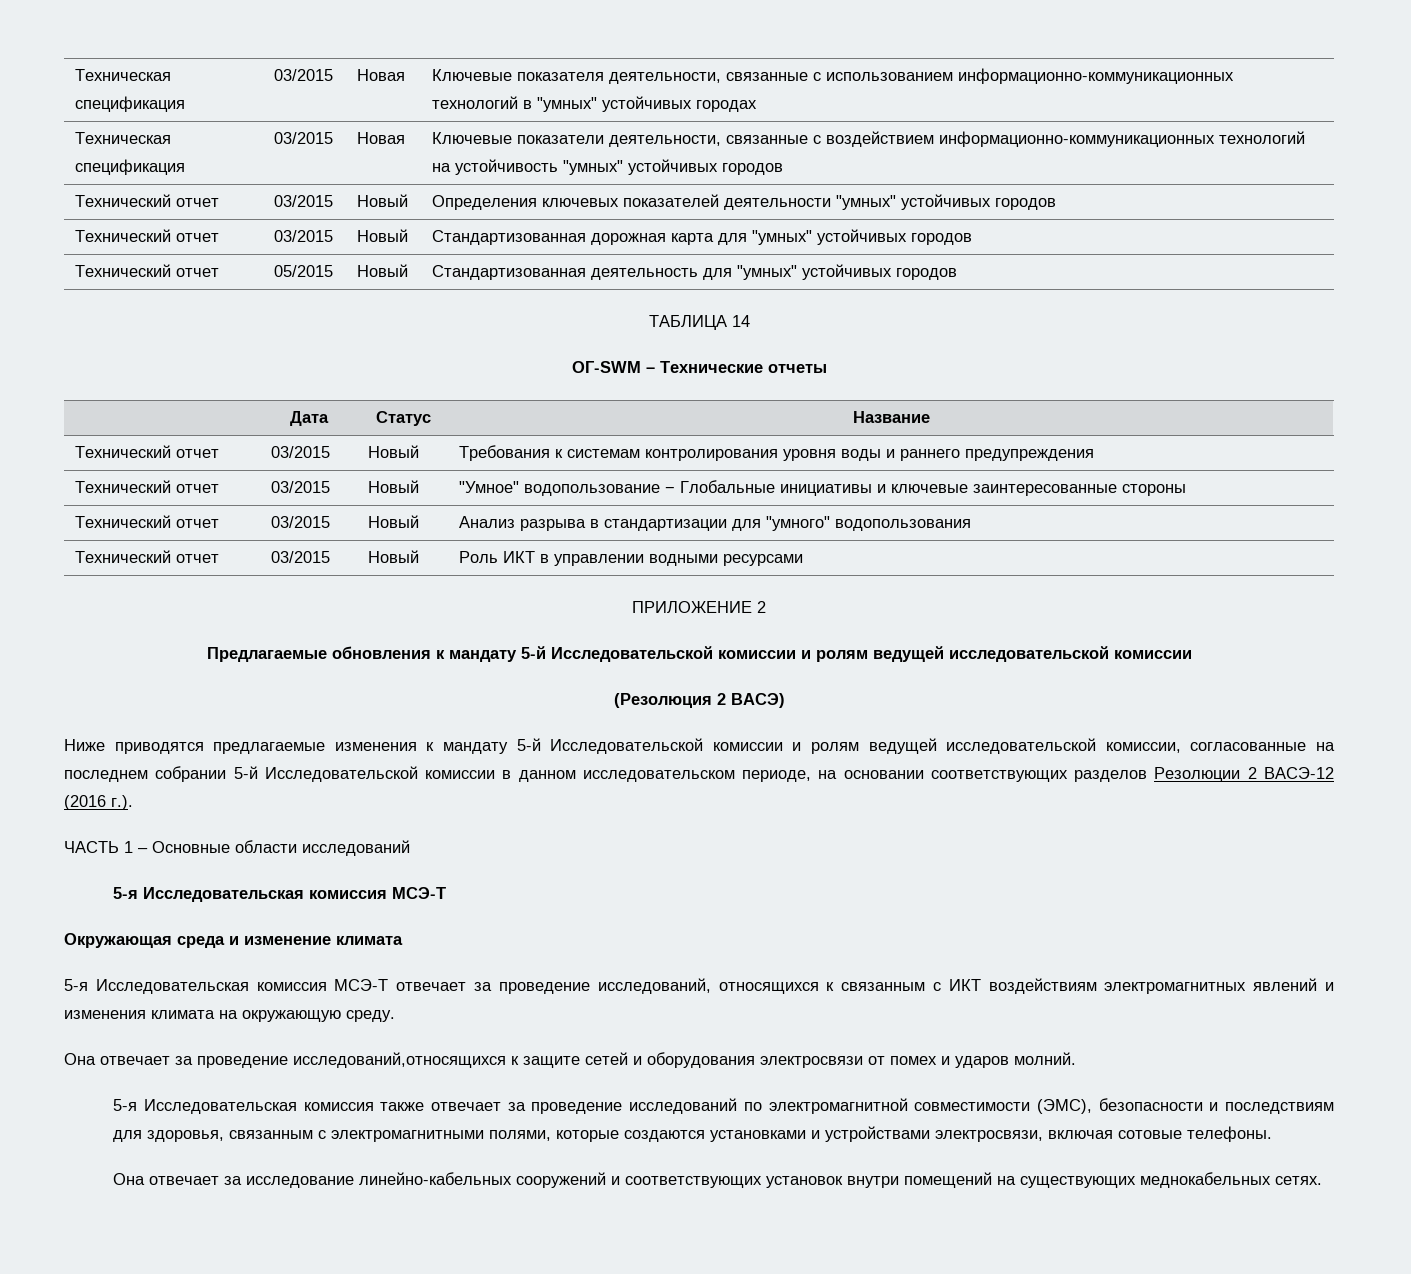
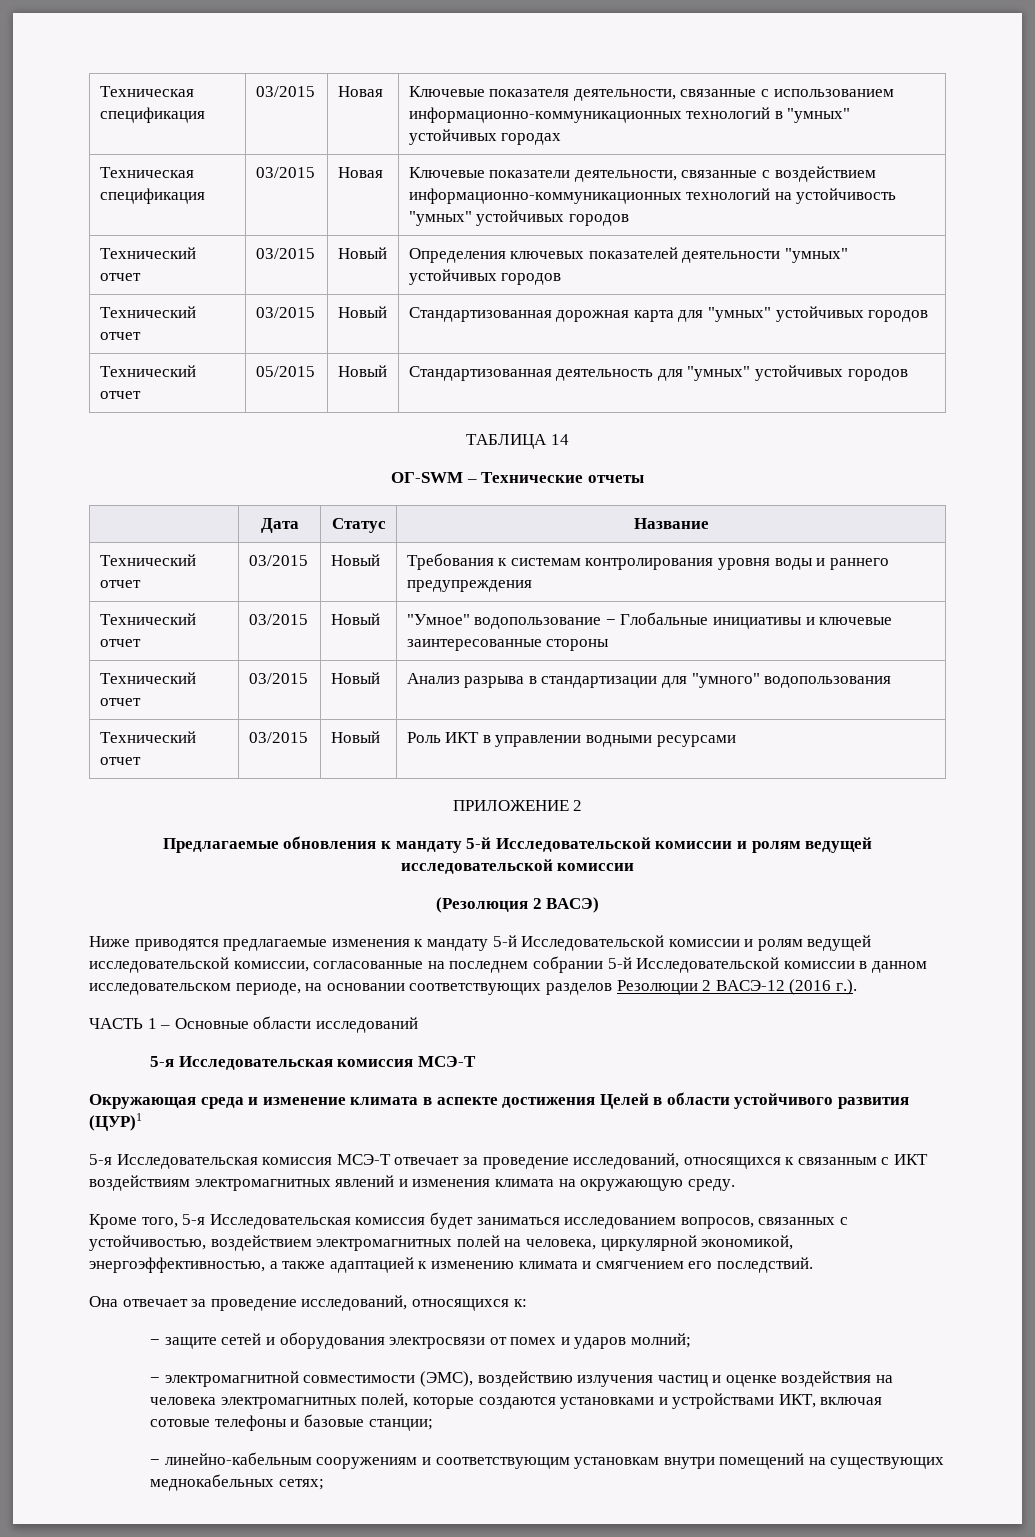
- Окружающая среда и изменение климата
+ Окружающая среда и изменение климата в аспекте достижения Целей в области устойчивого развития (ЦУР)1
+ Кроме того, 5-я Исследовательская комиссия будет заниматься исследованием вопросов, связанных с устойчивостью, воздействием электромагнитных полей на человека, циркулярной экономикой, энергоэффективностью, а также адаптацией к изменению климата и смягчением его последствий.
- Она отвечает за проведение исследований,относящихся к защите сетей и оборудования электросвязи от помех и ударов молний.
- 5-я Исследовательская комиссия также отвечает за проведение исследований по электромагнитной совместимости (ЭМС), безопасности и последствиям для здоровья, связанным с электромагнитными полями, которые создаются установками и устройствами электросвязи, включая сотовые телефоны.
- Она отвечает за исследование линейно-кабельных сооружений и соответствующих установок внутри помещений на существующих меднокабельных сетях.
+ Она отвечает за проведение исследований, относящихся к:
+ − защите сетей и оборудования электросвязи от помех и ударов молний;
+ − электромагнитной совместимости (ЭМС), воздействию излучения частиц и оценке воздействия на человека электромагнитных полей, которые создаются установками и устройствами ИКТ, включая сотовые телефоны и базовые станции;
+ − линейно-кабельным сооружениям и соответствующим установкам внутри помещений на существующих меднокабельных сетях;

